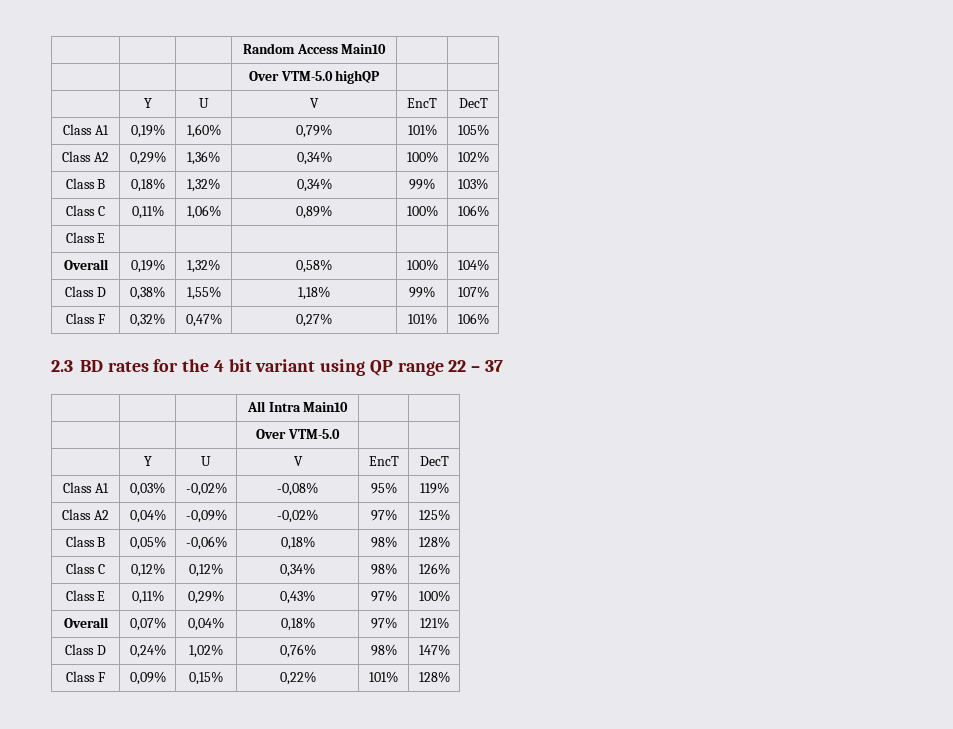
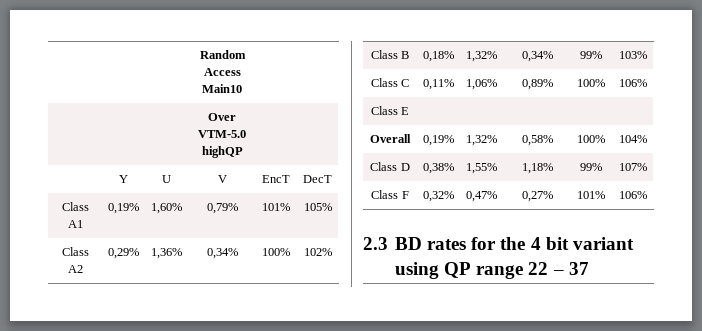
- | | | All Intra Main10 | |
- | | | Over VTM-5.0 | |
- | Y | U | V | EncT | DecT
- Class A1 | 0,03% | -0,02% | -0,08% | 95% | 119%
- Class A2 | 0,04% | -0,09% | -0,02% | 97% | 125%
- Class B | 0,05% | -0,06% | 0,18% | 98% | 128%
- Class C | 0,12% | 0,12% | 0,34% | 98% | 126%
- Class E | 0,11% | 0,29% | 0,43% | 97% | 100%
- Overall | 0,07% | 0,04% | 0,18% | 97% | 121%
- Class D | 0,24% | 1,02% | 0,76% | 98% | 147%
- Class F | 0,09% | 0,15% | 0,22% | 101% | 128%

